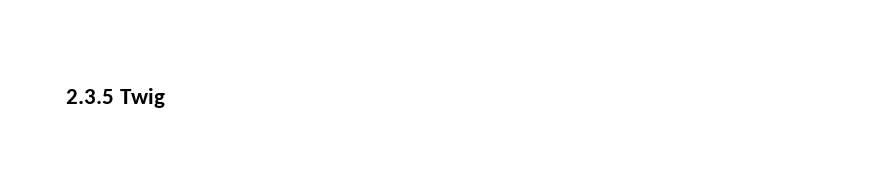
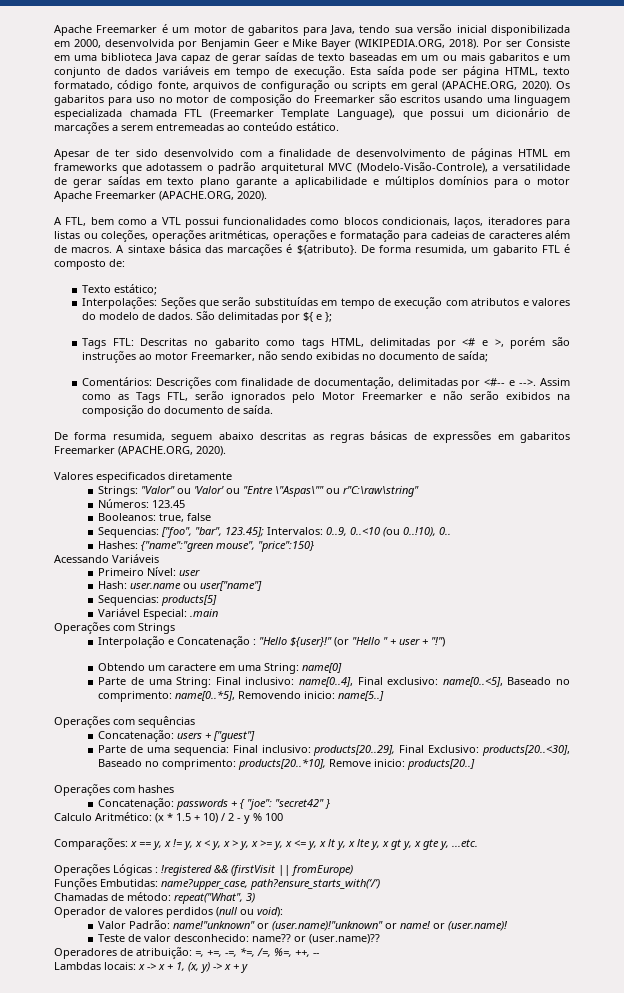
- 2.3.5 Twig
+ Apache Freemarker é um motor de gabaritos para Java, tendo sua versão inicial disponibilizada em 2000, desenvolvida por Benjamin Geer e Mike Bayer (WIKIPEDIA.ORG, 2018). Por ser Consiste em uma biblioteca Java capaz de gerar saídas de texto baseadas em um ou mais gabaritos e um conjunto de dados variáveis em tempo de execução. Esta saída pode ser página HTML, texto formatado, código fonte, arquivos de configuração ou scripts em geral (APACHE.ORG, 2020). Os gabaritos para uso no motor de composição do Freemarker são escritos usando uma linguagem especializada chamada FTL (Freemarker Template Language), que possui um dicionário de marcações a serem entremeadas ao conteúdo estático.
+ Apesar de ter sido desenvolvido com a finalidade de desenvolvimento de páginas HTML em frameworks que adotassem o padrão arquitetural MVC (Modelo-Visão-Controle), a versatilidade de gerar saídas em texto plano garante a aplicabilidade e múltiplos domínios para o motor Apache Freemarker (APACHE.ORG, 2020).
+ A FTL, bem como a VTL possui funcionalidades como blocos condicionais, laços, iteradores para listas ou coleções, operações aritméticas, operações e formatação para cadeias de caracteres além de macros. A sintaxe básica das marcações é ${atributo}. De forma resumida, um gabarito FTL é composto de:
+ Texto estático;
+ Interpolações: Seções que serão substituídas em tempo de execução com atributos e valores do modelo de dados. São delimitadas por ${ e };
+ Tags FTL: Descritas no gabarito como tags HTML, delimitadas por <# e >, porém são instruções ao motor Freemarker, não sendo exibidas no documento de saída;
+ Comentários: Descrições com finalidade de documentação, delimitadas por <#-- e -->. Assim como as Tags FTL, serão ignorados pelo Motor Freemarker e não serão exibidos na composição do documento de saída.
+ De forma resumida, seguem abaixo descritas as regras básicas de expressões em gabaritos Freemarker (APACHE.ORG, 2020).
+ Valores especificados diretamente
+ Strings: "Valor" ou 'Valor' ou "Entre \"Aspas\"" ou r"C:\raw\string"
+ Números: 123.45
+ Booleanos: true, false
+ Sequencias: ["foo", "bar", 123.45]; Intervalos: 0..9, 0..<10 (ou 0..!10), 0..
+ Hashes: {"name":"green mouse", "price":150}
+ Acessando Variáveis
+ Primeiro Nível: user
+ Hash: user.name ou user["name"]
+ Sequencias: products[5]
+ Variável Especial: .main
+ Operações com Strings
+ Interpolação e Concatenação : "Hello ${user}!" (or "Hello " + user + "!")
+ Obtendo um caractere em uma String: name[0]
+ Parte de uma String: Final inclusivo: name[0..4], Final exclusivo: name[0..<5], Baseado no comprimento: name[0..*5], Removendo inicio: name[5..]
+ Operações com sequências
+ Concatenação: users + ["guest"]
+ Parte de uma sequencia: Final inclusivo: products[20..29], Final Exclusivo: products[20..<30], Baseado no comprimento: products[20..*10], Remove inicio: products[20..]
+ Operações com hashes
+ Concatenação: passwords + { "joe": "secret42" }
+ Calculo Aritmético: (x * 1.5 + 10) / 2 - y % 100
+ Comparações: x == y, x != y, x < y, x > y, x >= y, x <= y, x lt y, x lte y, x gt y, x gte y, ...etc.
+ Operações Lógicas : !registered && (firstVisit || fromEurope)
+ Funções Embutidas: name?upper_case, path?ensure_starts_with(‘/’)
+ Chamadas de método: repeat("What", 3)
+ Operador de valores perdidos (null ou void):
+ Valor Padrão: name!"unknown" or (user.name)!"unknown" or name! or (user.name)!
+ Teste de valor desconhecido: name?? or (user.name)??
+ Operadores de atribuição: =, +=, -=, *=, /=, %=, ++, --
+ Lambdas locais: x -> x + 1, (x, y) -> x + y

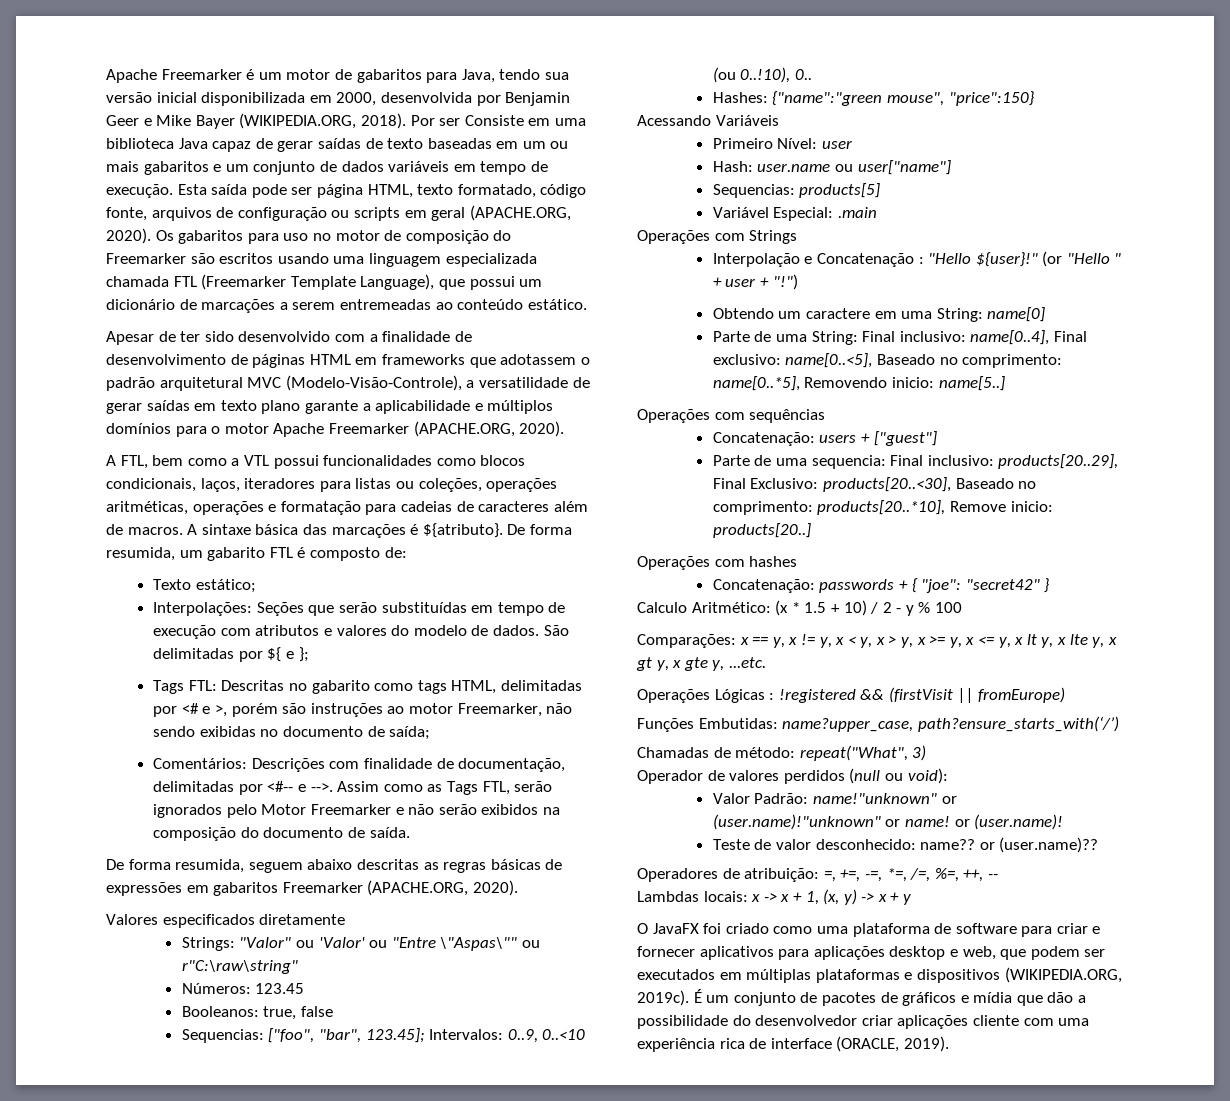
+ O JavaFX foi criado como uma plataforma de software para criar e fornecer aplicativos para aplicações desktop e web, que podem ser executados em múltiplas plataformas e dispositivos (WIKIPEDIA.ORG, 2019c). É um conjunto de pacotes de gráficos e mídia que dão a possibilidade do desenvolvedor criar aplicações cliente com uma experiência rica de interface (ORACLE, 2019).

